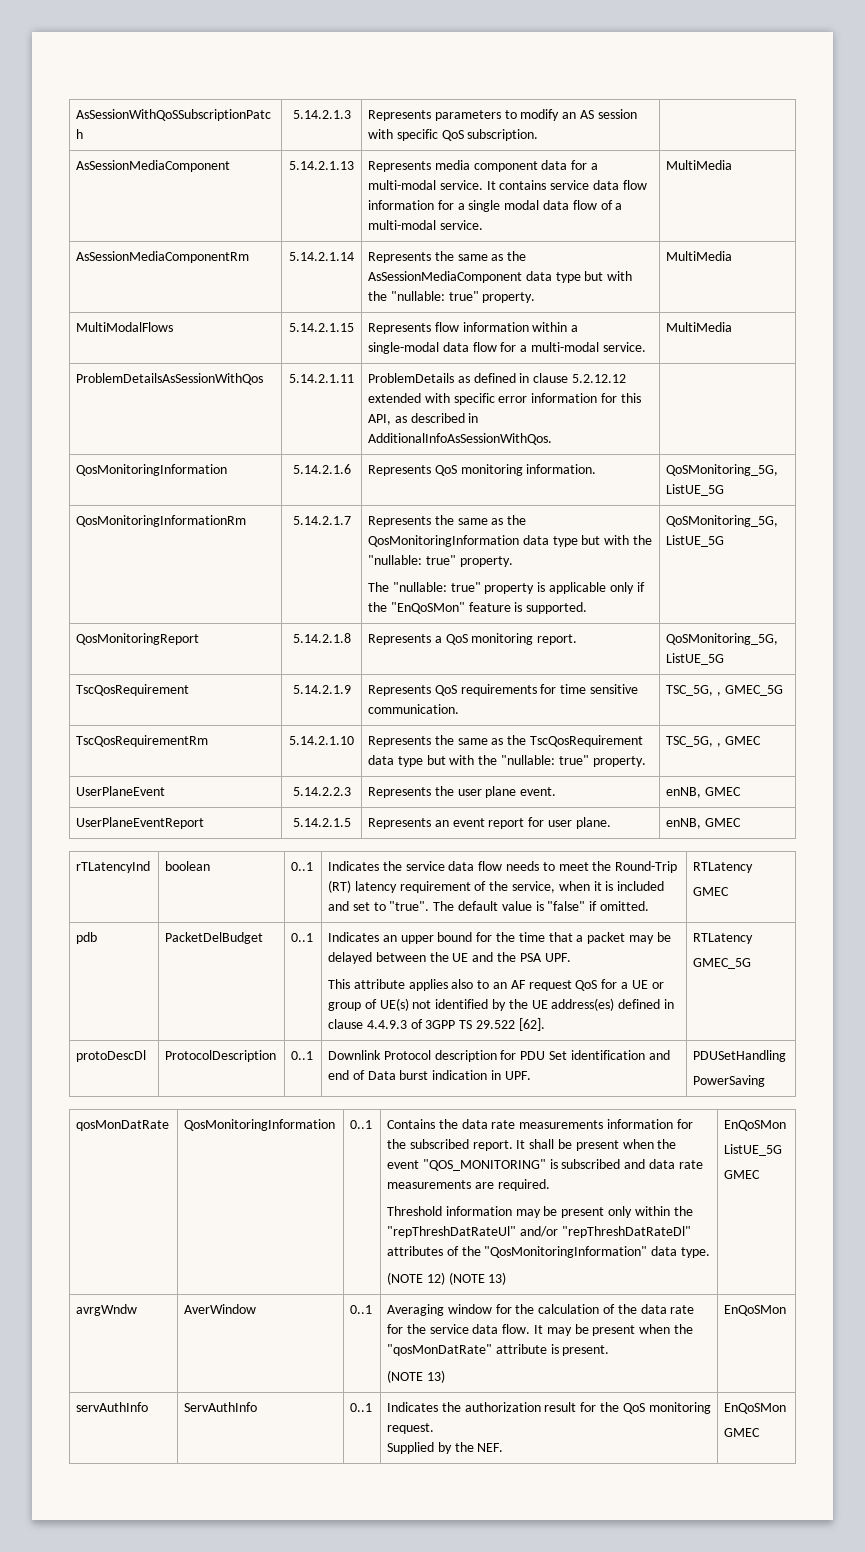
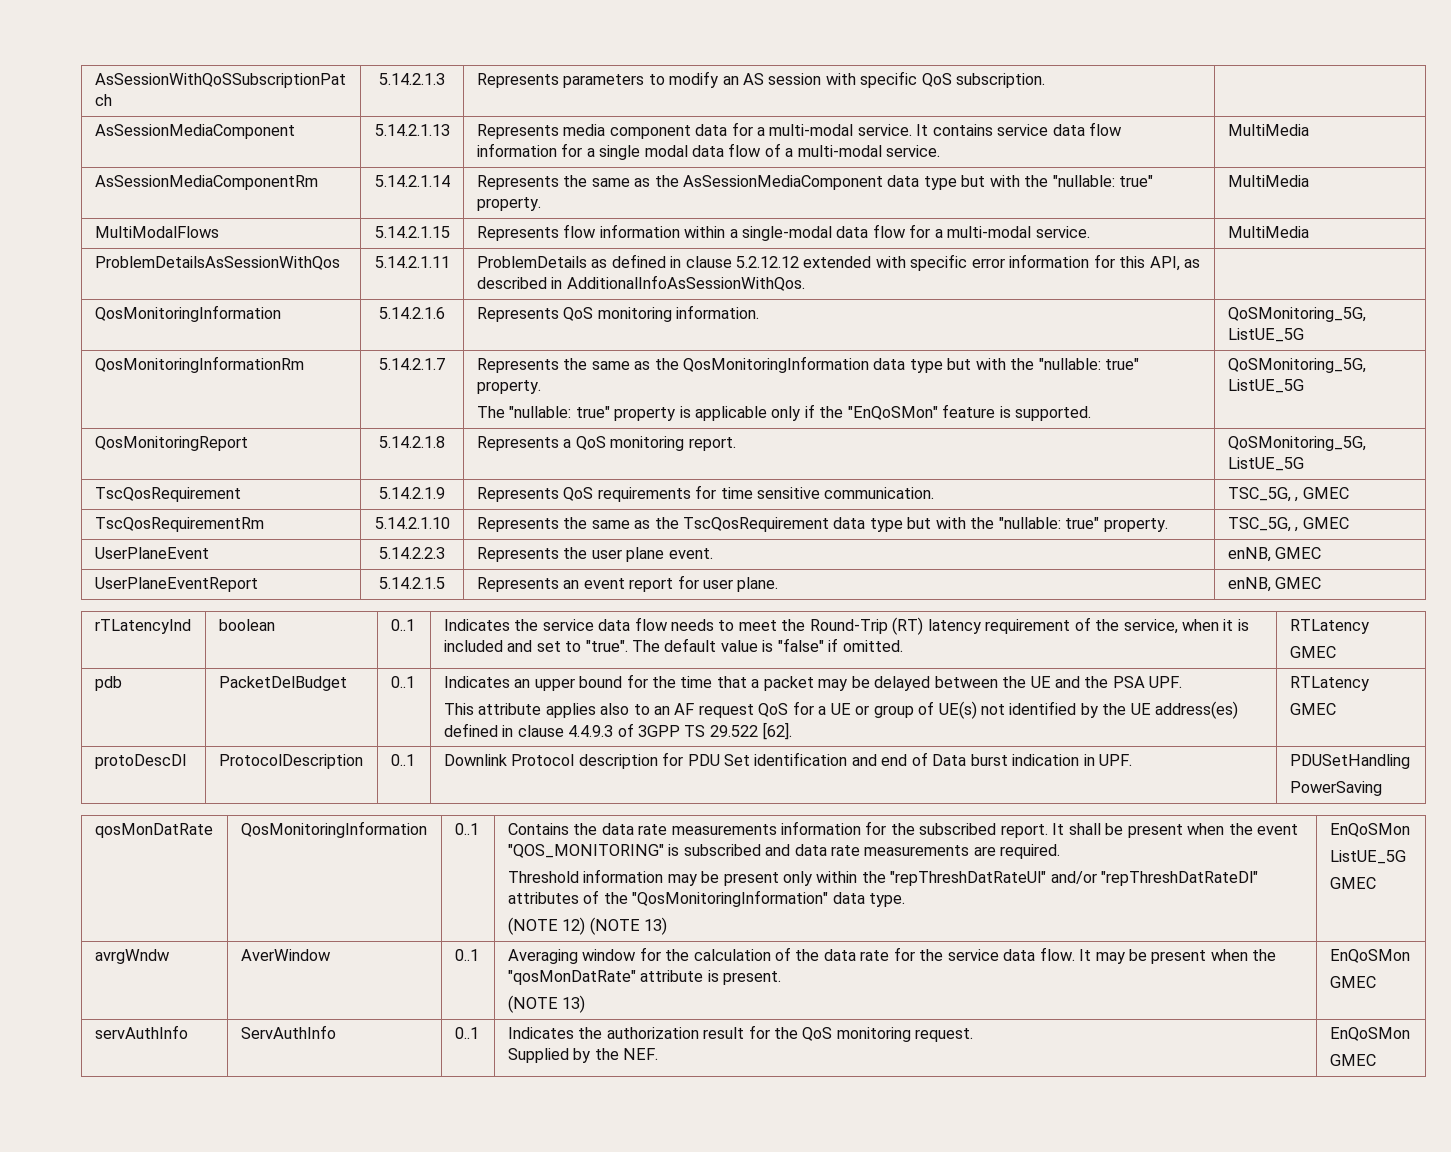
- TscQosRequirement | 5.14.2.1.9 | Represents QoS requirements for time sensitive communication. | TSC_5G, , GMEC_5G
+ TscQosRequirement | 5.14.2.1.9 | Represents QoS requirements for time sensitive communication. | TSC_5G, , GMEC
  This attribute applies also to an AF request QoS for a UE or group of UE(s) not identified by the UE address(es) defined in clause 4.4.9.3 of 3GPP TS 29.522 [62]. | RTLatency
- GMEC_5G
+ GMEC
  avrgWndw | AverWindow | 0..1 | Averaging window for the calculation of the data rate for the service data flow. It may be present when the "qosMonDatRate" attribute is present.
  (NOTE 13) | EnQoSMon
+ GMEC

